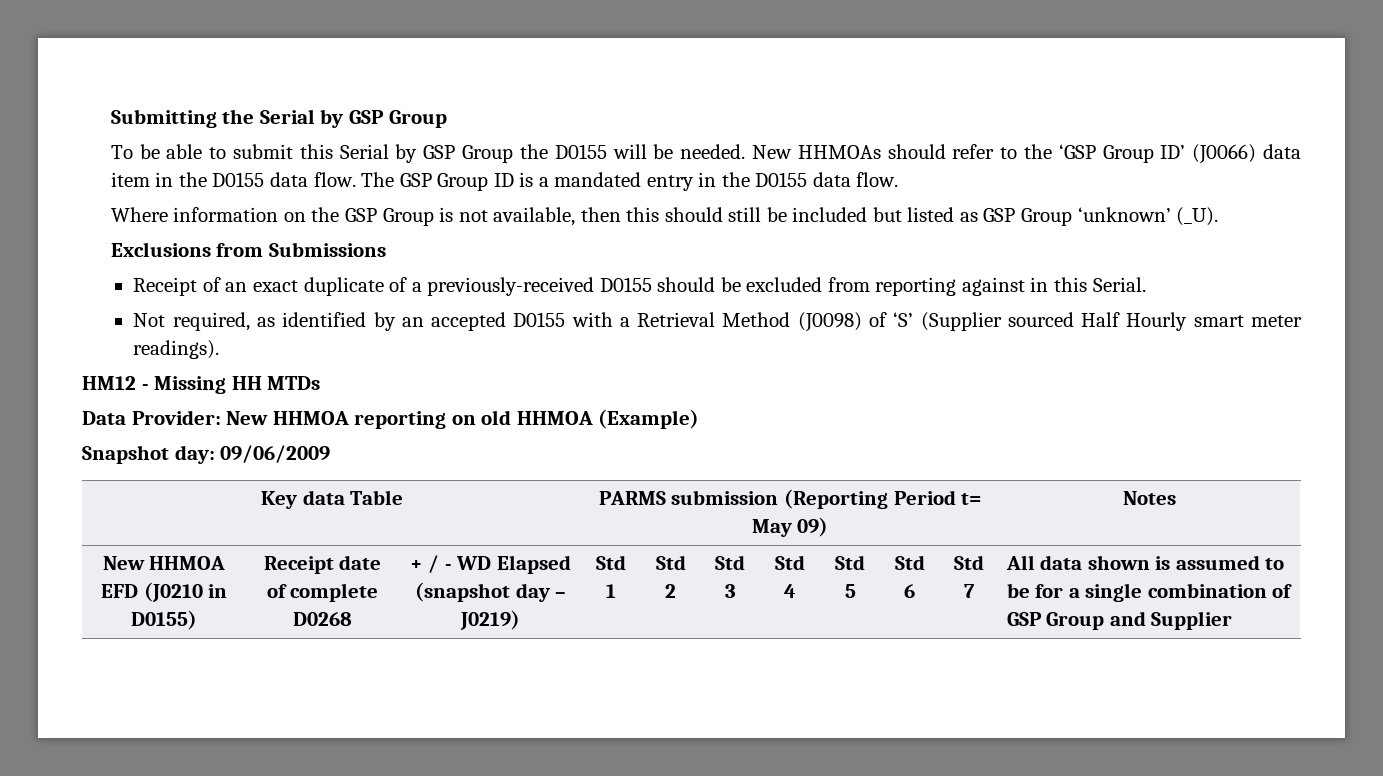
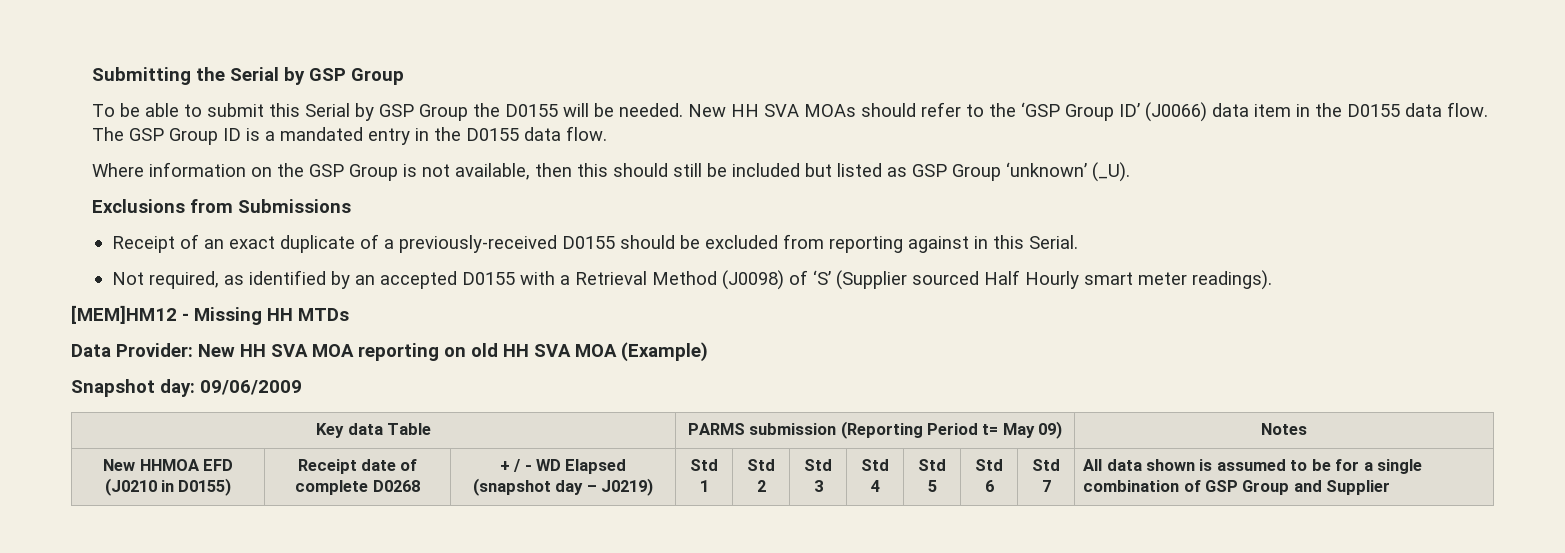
- New HHMOAs should refer to the ‘GSP Group ID’ (J0066) data item in the D0155 data flow.
+ New HH SVA MOAs should refer to the ‘GSP Group ID’ (J0066) data item in the D0155 data flow.
- HM12 - Missing HH MTDs
+ [MEM]HM12 - Missing HH MTDs
- Data Provider: New HHMOA reporting on old HHMOA (Example)
+ Data Provider: New HH SVA MOA reporting on old HH SVA MOA (Example)

